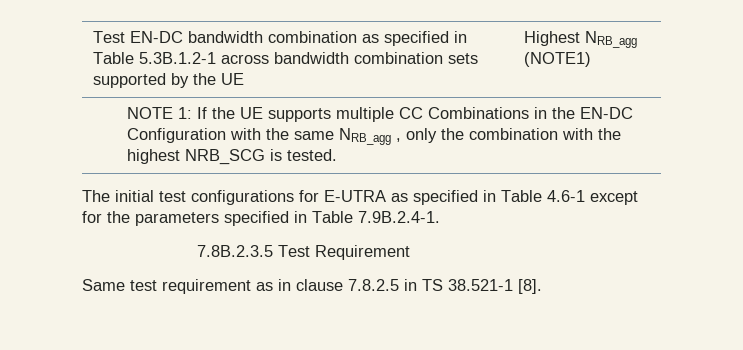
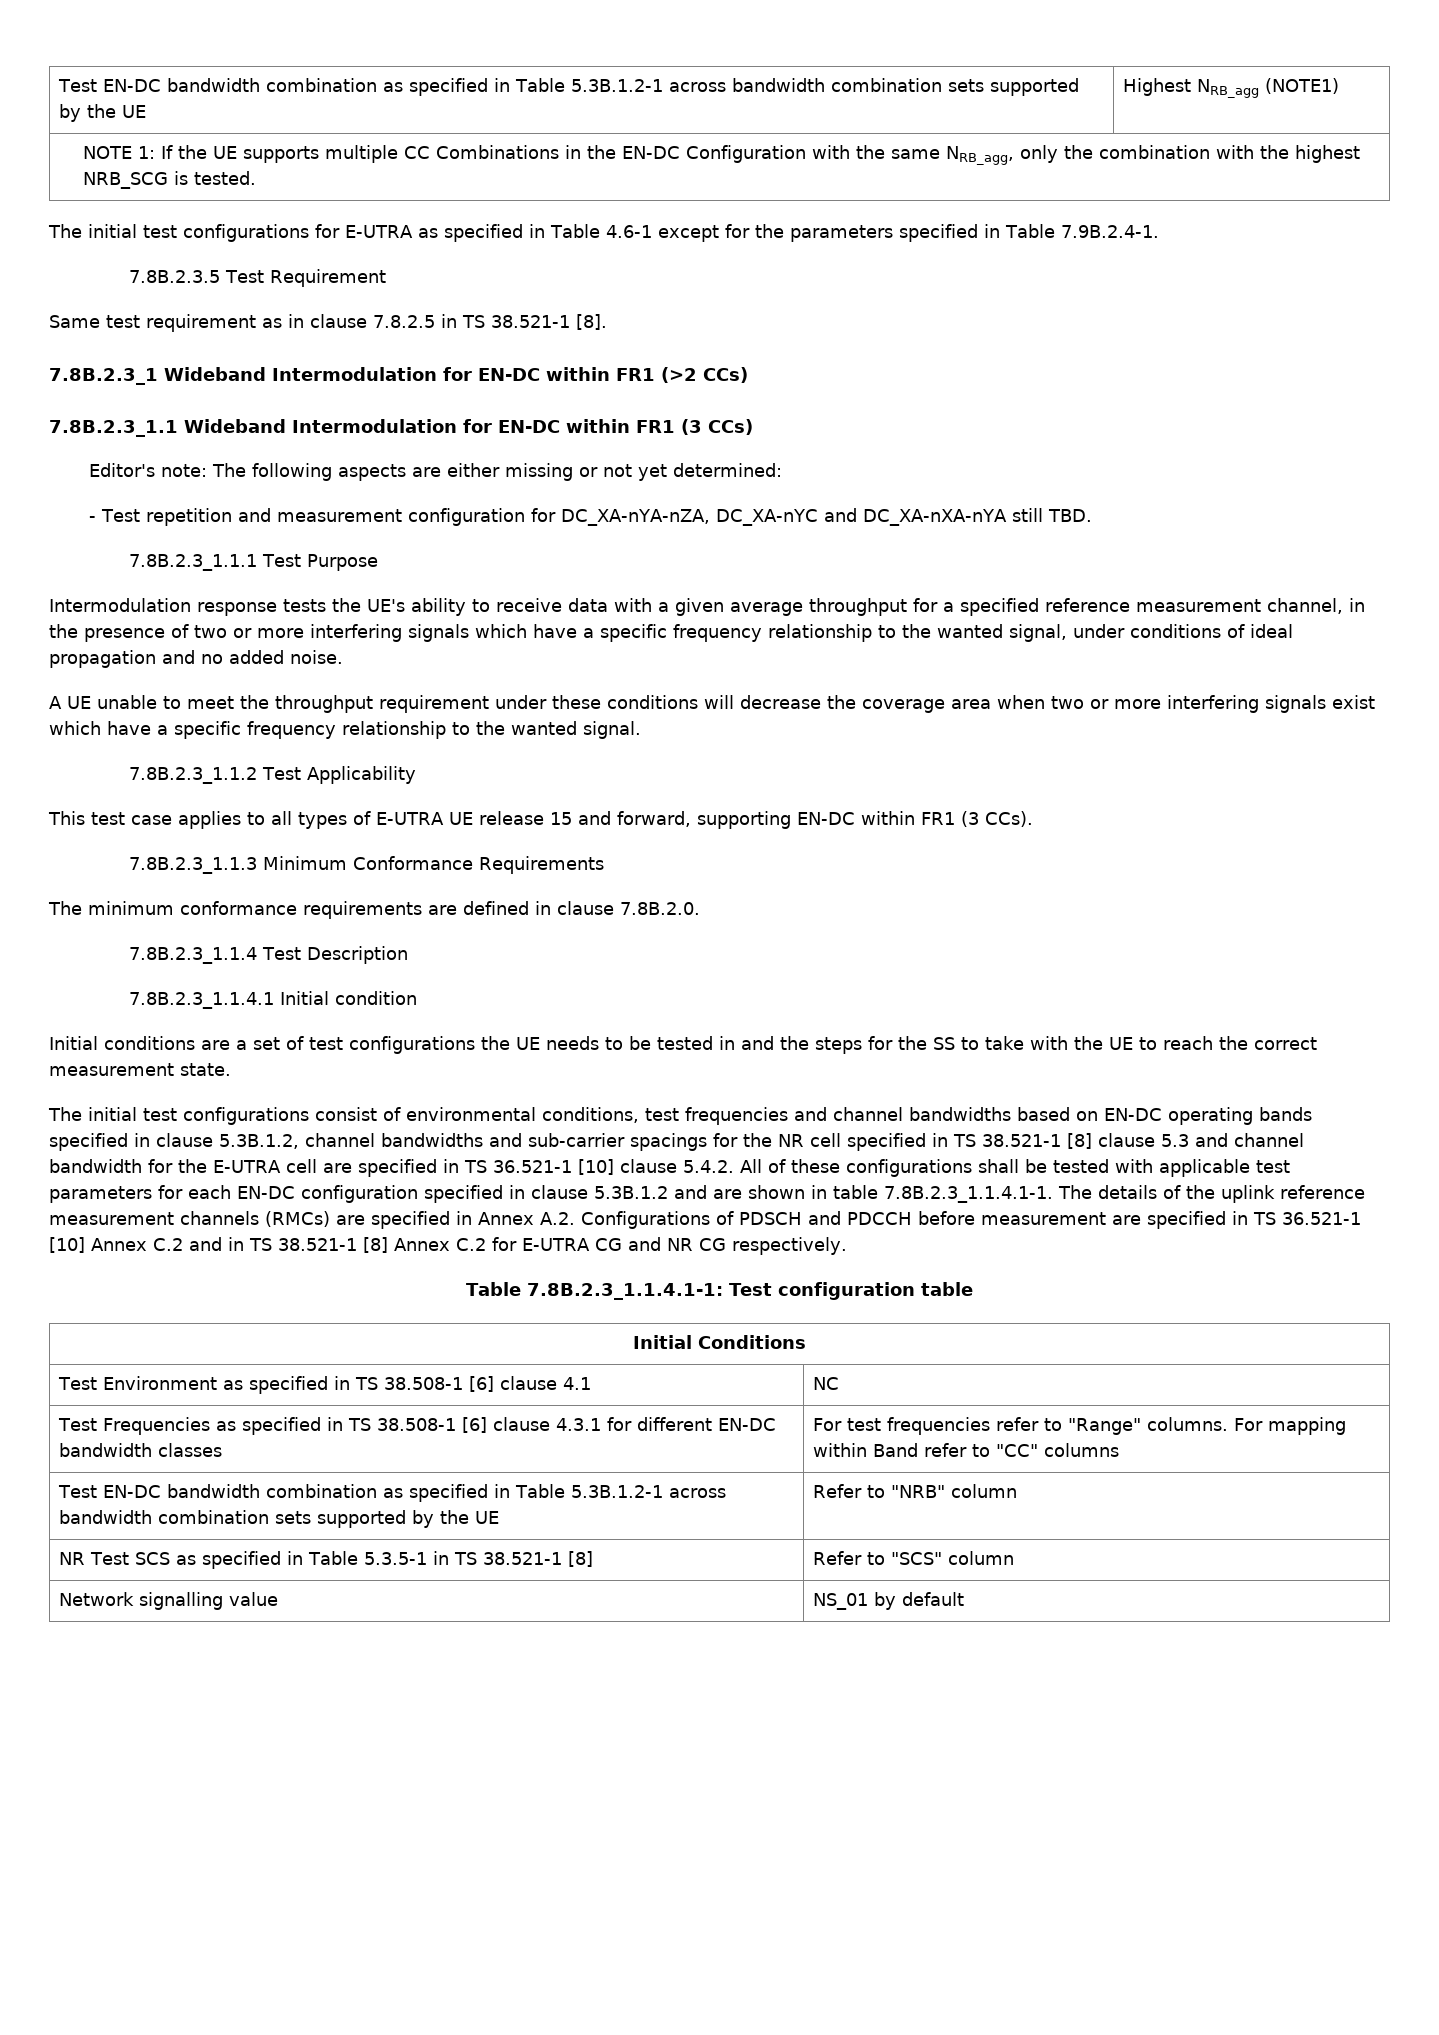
- NOTE 1: If the UE supports multiple CC Combinations in the EN-DC Configuration with the same NRB_agg , only the combination with the highest NRB_SCG is tested.
+ NOTE 1: If the UE supports multiple CC Combinations in the EN-DC Configuration with the same NRB_agg, only the combination with the highest NRB_SCG is tested.
+ 7.8B.2.3_1 Wideband Intermodulation for EN-DC within FR1 (>2 CCs)
+ 7.8B.2.3_1.1 Wideband Intermodulation for EN-DC within FR1 (3 CCs)
+ Editor's note: The following aspects are either missing or not yet determined:
+ - Test repetition and measurement configuration for DC_XA-nYA-nZA, DC_XA-nYC and DC_XA-nXA-nYA still TBD.
+ 7.8B.2.3_1.1.1 Test Purpose
+ Intermodulation response tests the UE's ability to receive data with a given average throughput for a specified reference measurement channel, in the presence of two or more interfering signals which have a specific frequency relationship to the wanted signal, under conditions of ideal propagation and no added noise.
+ A UE unable to meet the throughput requirement under these conditions will decrease the coverage area when two or more interfering signals exist which have a specific frequency relationship to the wanted signal.
+ 7.8B.2.3_1.1.2 Test Applicability
+ This test case applies to all types of E-UTRA UE release 15 and forward, supporting EN-DC within FR1 (3 CCs).
+ 7.8B.2.3_1.1.3 Minimum Conformance Requirements
+ The minimum conformance requirements are defined in clause 7.8B.2.0.
+ 7.8B.2.3_1.1.4 Test Description
+ 7.8B.2.3_1.1.4.1 Initial condition
+ Initial conditions are a set of test configurations the UE needs to be tested in and the steps for the SS to take with the UE to reach the correct measurement state.
+ The initial test configurations consist of environmental conditions, test frequencies and channel bandwidths based on EN-DC operating bands specified in clause 5.3B.1.2, channel bandwidths and sub-carrier spacings for the NR cell specified in TS 38.521-1 [8] clause 5.3 and channel bandwidth for the E-UTRA cell are specified in TS 36.521-1 [10] clause 5.4.2. All of these configurations shall be tested with applicable test parameters for each EN-DC configuration specified in clause 5.3B.1.2 and are shown in table 7.8B.2.3_1.1.4.1-1. The details of the uplink reference measurement channels (RMCs) are specified in Annex A.2. Configurations of PDSCH and PDCCH before measurement are specified in TS 36.521-1 [10] Annex C.2 and in TS 38.521-1 [8] Annex C.2 for E-UTRA CG and NR CG respectively.
+ Table 7.8B.2.3_1.1.4.1-1: Test configuration table
+ Initial Conditions
+ Test Environment as specified in TS 38.508-1 [6] clause 4.1 | NC
+ Test Frequencies as specified in TS 38.508-1 [6] clause 4.3.1 for different EN-DC bandwidth classes | For test frequencies refer to "Range" columns. For mapping within Band refer to "CC" columns
+ Test EN-DC bandwidth combination as specified in Table 5.3B.1.2-1 across bandwidth combination sets supported by the UE | Refer to "NRB" column
+ NR Test SCS as specified in Table 5.3.5-1 in TS 38.521-1 [8] | Refer to "SCS" column
+ Network signalling value | NS_01 by default

